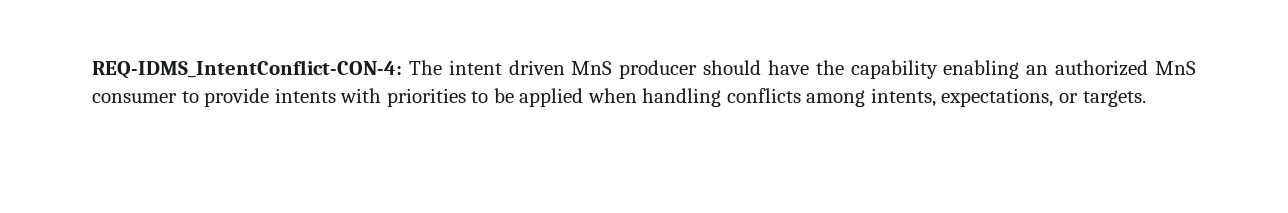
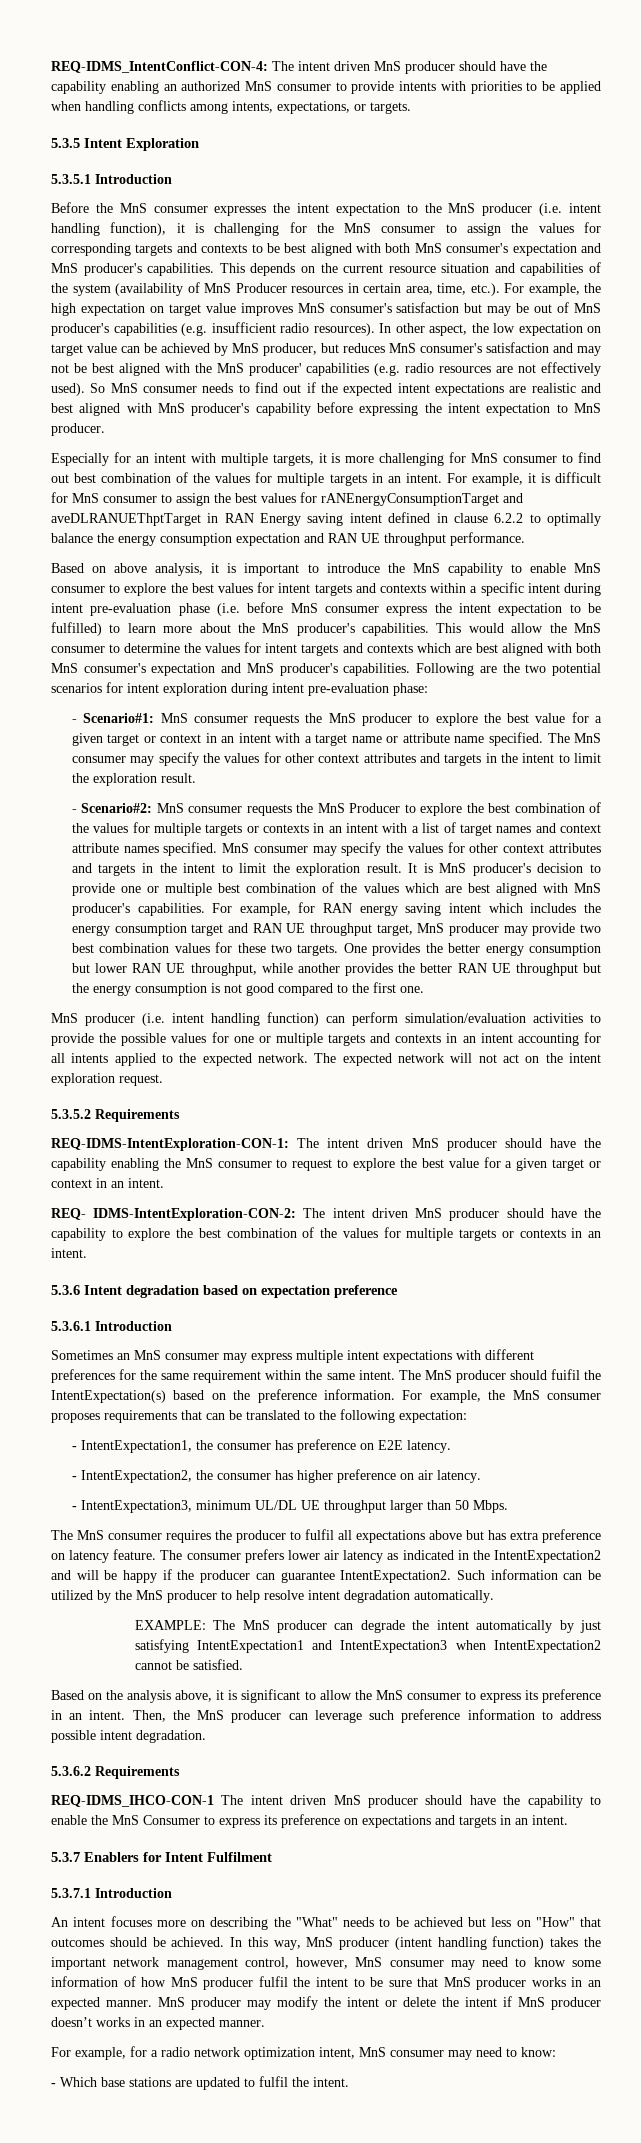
+ 5.3.5 Intent Exploration
+ 5.3.5.1 Introduction
+ Before the MnS consumer expresses the intent expectation to the MnS producer (i.e. intent handling function), it is challenging for the MnS consumer to assign the values for corresponding targets and contexts to be best aligned with both MnS consumer's expectation and MnS producer's capabilities. This depends on the current resource situation and capabilities of the system (availability of MnS Producer resources in certain area, time, etc.). For example, the high expectation on target value improves MnS consumer's satisfaction but may be out of MnS producer's capabilities (e.g. insufficient radio resources). In other aspect, the low expectation on target value can be achieved by MnS producer, but reduces MnS consumer's satisfaction and may not be best aligned with the MnS producer' capabilities (e.g. radio resources are not effectively used). So MnS consumer needs to find out if the expected intent expectations are realistic and best aligned with MnS producer's capability before expressing the intent expectation to MnS producer.
+ Especially for an intent with multiple targets, it is more challenging for MnS consumer to find out best combination of the values for multiple targets in an intent. For example, it is difficult for MnS consumer to assign the best values for rANEnergyConsumptionTarget and aveDLRANUEThptTarget in RAN Energy saving intent defined in clause 6.2.2 to optimally balance the energy consumption expectation and RAN UE throughput performance.
+ Based on above analysis, it is important to introduce the MnS capability to enable MnS consumer to explore the best values for intent targets and contexts within a specific intent during intent pre-evaluation phase (i.e. before MnS consumer express the intent expectation to be fulfilled) to learn more about the MnS producer's capabilities. This would allow the MnS consumer to determine the values for intent targets and contexts which are best aligned with both MnS consumer's expectation and MnS producer's capabilities. Following are the two potential scenarios for intent exploration during intent pre-evaluation phase:
+ - Scenario#1: MnS consumer requests the MnS producer to explore the best value for a given target or context in an intent with a target name or attribute name specified. The MnS consumer may specify the values for other context attributes and targets in the intent to limit the exploration result.
+ - Scenario#2: MnS consumer requests the MnS Producer to explore the best combination of the values for multiple targets or contexts in an intent with a list of target names and context attribute names specified. MnS consumer may specify the values for other context attributes and targets in the intent to limit the exploration result. It is MnS producer's decision to provide one or multiple best combination of the values which are best aligned with MnS producer's capabilities. For example, for RAN energy saving intent which includes the energy consumption target and RAN UE throughput target, MnS producer may provide two best combination values for these two targets. One provides the better energy consumption but lower RAN UE throughput, while another provides the better RAN UE throughput but the energy consumption is not good compared to the first one.
+ MnS producer (i.e. intent handling function) can perform simulation/evaluation activities to provide the possible values for one or multiple targets and contexts in an intent accounting for all intents applied to the expected network. The expected network will not act on the intent exploration request.
+ 5.3.5.2 Requirements
+ REQ-IDMS-IntentExploration-CON-1: The intent driven MnS producer should have the capability enabling the MnS consumer to request to explore the best value for a given target or context in an intent.
+ REQ- IDMS-IntentExploration-CON-2: The intent driven MnS producer should have the capability to explore the best combination of the values for multiple targets or contexts in an intent.
+ 5.3.6 Intent degradation based on expectation preference
+ 5.3.6.1 Introduction
+ Sometimes an MnS consumer may express multiple intent expectations with different preferences for the same requirement within the same intent. The MnS producer should fuifil the IntentExpectation(s) based on the preference information. For example, the MnS consumer proposes requirements that can be translated to the following expectation:
+ - IntentExpectation1, the consumer has preference on E2E latency.
+ - IntentExpectation2, the consumer has higher preference on air latency.
+ - IntentExpectation3, minimum UL/DL UE throughput larger than 50 Mbps.
+ The MnS consumer requires the producer to fulfil all expectations above but has extra preference on latency feature. The consumer prefers lower air latency as indicated in the IntentExpectation2 and will be happy if the producer can guarantee IntentExpectation2. Such information can be utilized by the MnS producer to help resolve intent degradation automatically.
+ EXAMPLE: The MnS producer can degrade the intent automatically by just satisfying IntentExpectation1 and IntentExpectation3 when IntentExpectation2 cannot be satisfied.
+ Based on the analysis above, it is significant to allow the MnS consumer to express its preference in an intent. Then, the MnS producer can leverage such preference information to address possible intent degradation.
+ 5.3.6.2 Requirements
+ REQ-IDMS_IHCO-CON-1 The intent driven MnS producer should have the capability to enable the MnS Consumer to express its preference on expectations and targets in an intent.
+ 5.3.7 Enablers for Intent Fulfilment
+ 5.3.7.1 Introduction
+ An intent focuses more on describing the "What" needs to be achieved but less on "How" that outcomes should be achieved. In this way, MnS producer (intent handling function) takes the important network management control, however, MnS consumer may need to know some information of how MnS producer fulfil the intent to be sure that MnS producer works in an expected manner. MnS producer may modify the intent or delete the intent if MnS producer doesn’t works in an expected manner.
+ For example, for a radio network optimization intent, MnS consumer may need to know:
+ - Which base stations are updated to fulfil the intent.

